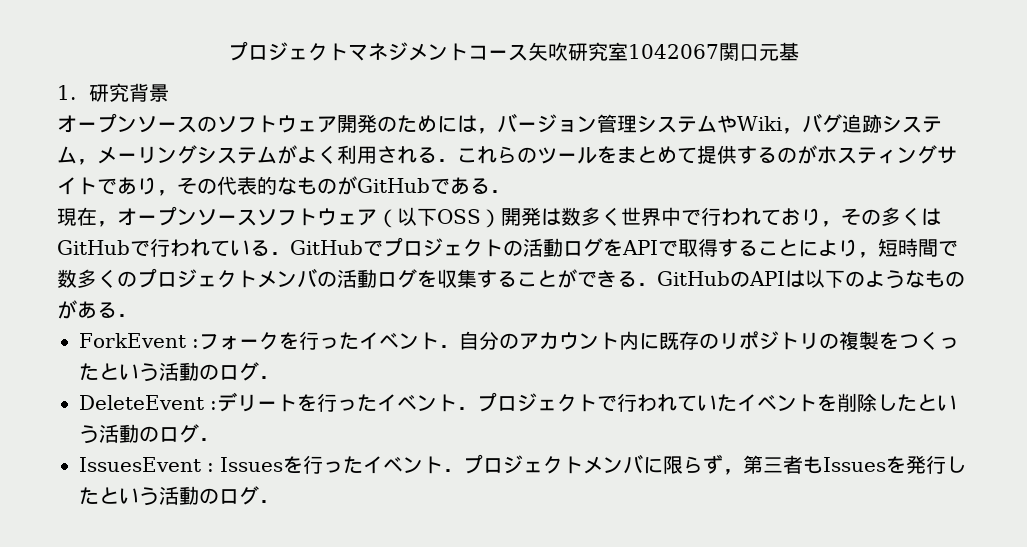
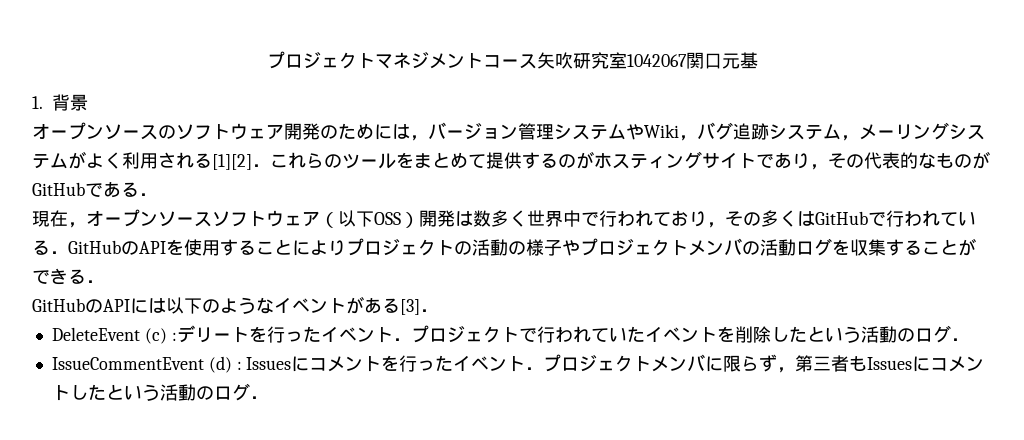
- 1.研究背景
+ 1.背景
- オープンソースのソフトウェア開発のためには，バージョン管理システムやWiki，バグ追跡システム，メーリングシステムがよく利用される．これらのツールをまとめて提供するのがホスティングサイトであり，その代表的なものがGitHubである．
+ オープンソースのソフトウェア開発のためには，バージョン管理システムやWiki，バグ追跡システム，メーリングシステムがよく利用される[1][2]．これらのツールをまとめて提供するのがホスティングサイトであり，その代表的なものがGitHubである．
- 現在，オープンソースソフトウェア（以下OSS）開発は数多く世界中で行われており，その多くはGitHubで行われている．GitHubでプロジェクトの活動ログをAPIで取得することにより，短時間で数多くのプロジェクトメンバの活動ログを収集することができる．GitHubのAPIは以下のようなものがある．
- ForkEvent :フォークを行ったイベント．自分のアカウント内に既存のリポジトリの複製をつくったという活動のログ．
+ 現在，オープンソースソフトウェア（以下OSS）開発は数多く世界中で行われており，その多くはGitHubで行われている．GitHubのAPIを使用することによりプロジェクトの活動の様子やプロジェクトメンバの活動ログを収集することができる．
+ GitHubのAPIには以下のようなイベントがある[3]．
- DeleteEvent :デリートを行ったイベント．プロジェクトで行われていたイベントを削除したという活動のログ．
+ DeleteEvent (c) :デリートを行ったイベント．プロジェクトで行われていたイベントを削除したという活動のログ．
- IssuesEvent : Issuesを行ったイベント．プロジェクトメンバに限らず，第三者もIssuesを発行したという活動のログ．
+ IssueCommentEvent (d) : Issuesにコメントを行ったイベント．プロジェクトメンバに限らず，第三者もIssuesにコメントしたという活動のログ．

